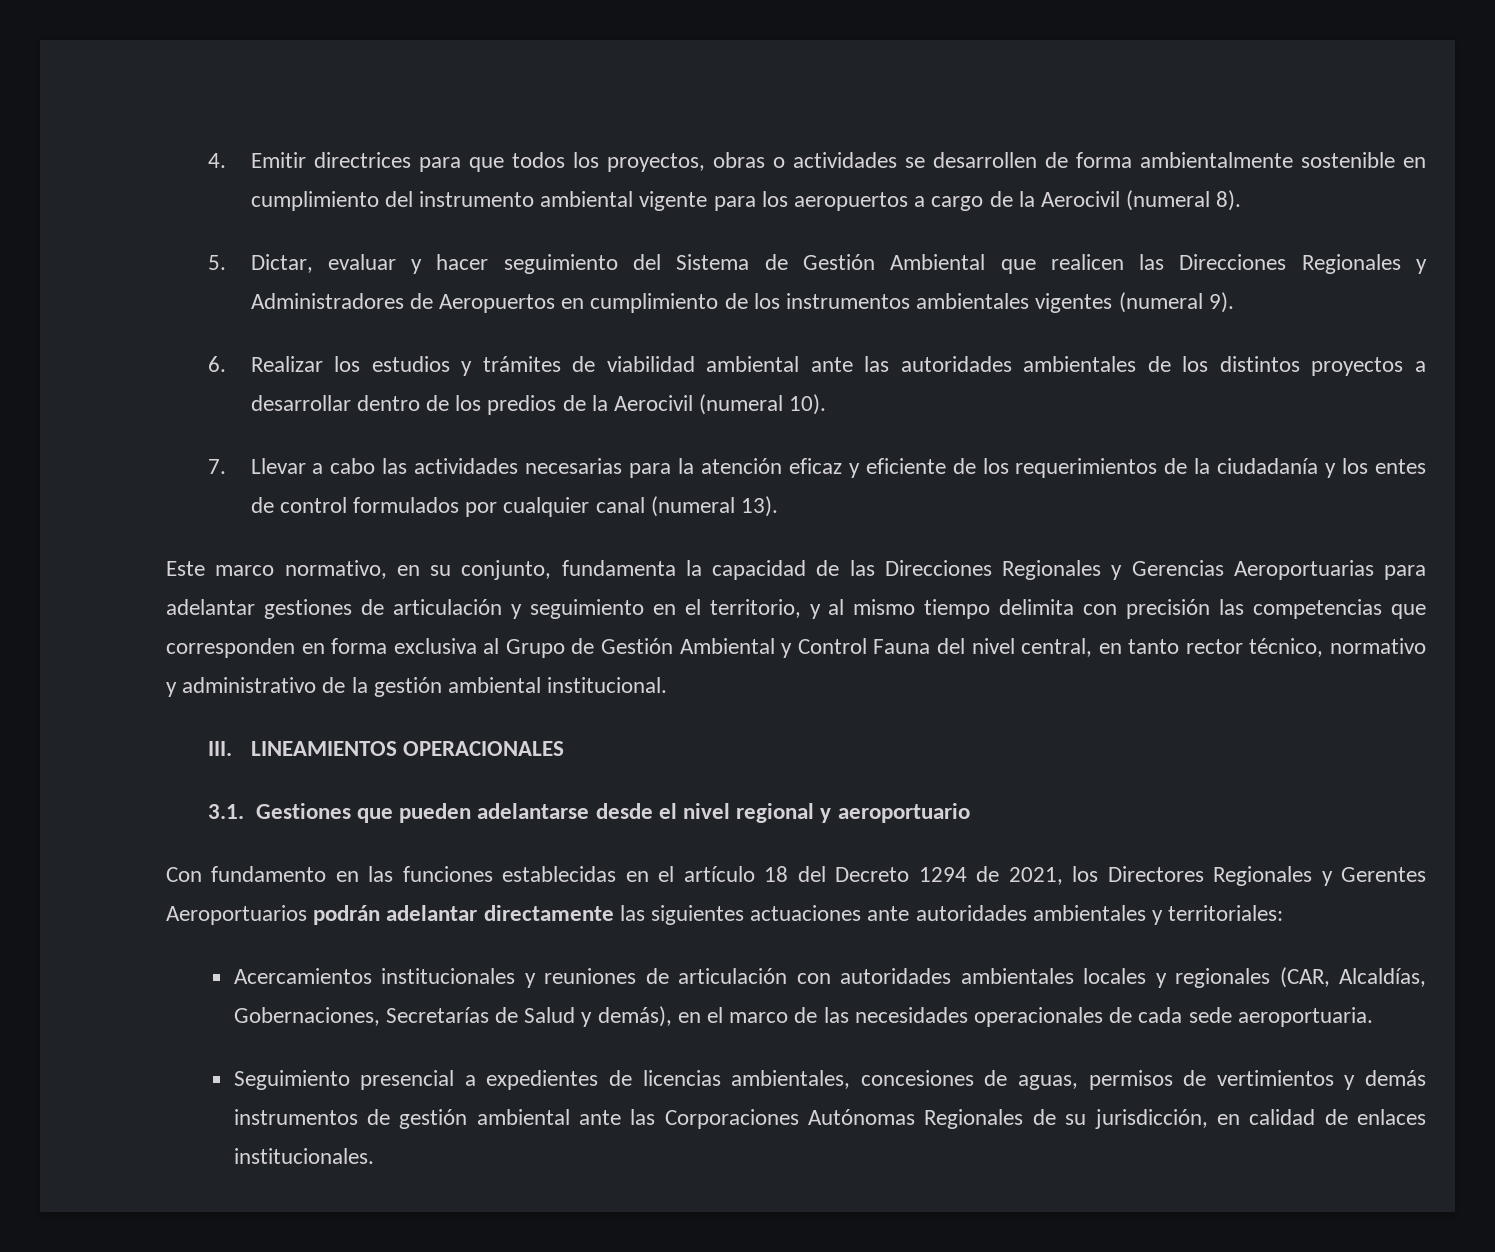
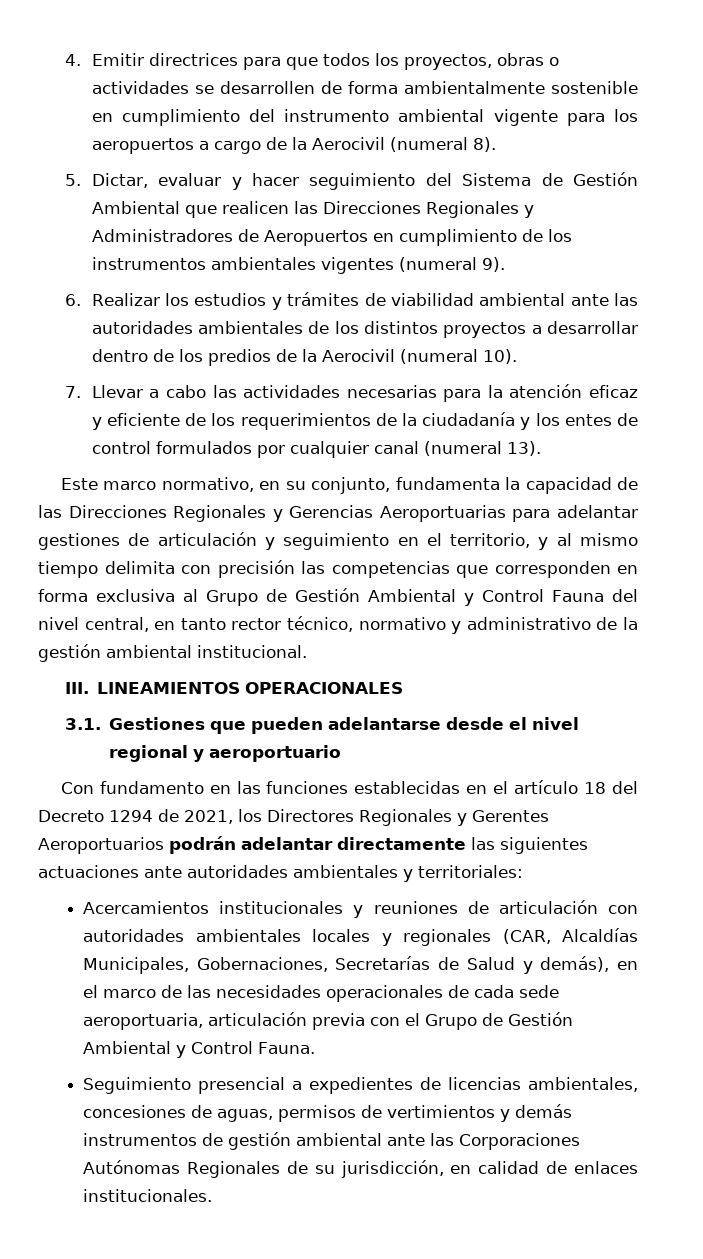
- Acercamientos institucionales y reuniones de articulación con autoridades ambientales locales y regionales (CAR, Alcaldías, Gobernaciones, Secretarías de Salud y demás), en el marco de las necesidades operacionales de cada sede aeroportuaria.
+ Acercamientos institucionales y reuniones de articulación con autoridades ambientales locales y regionales (CAR, Alcaldías Municipales, Gobernaciones, Secretarías de Salud y demás), en el marco de las necesidades operacionales de cada sede aeroportuaria, articulación previa con el Grupo de Gestión Ambiental y Control Fauna.

